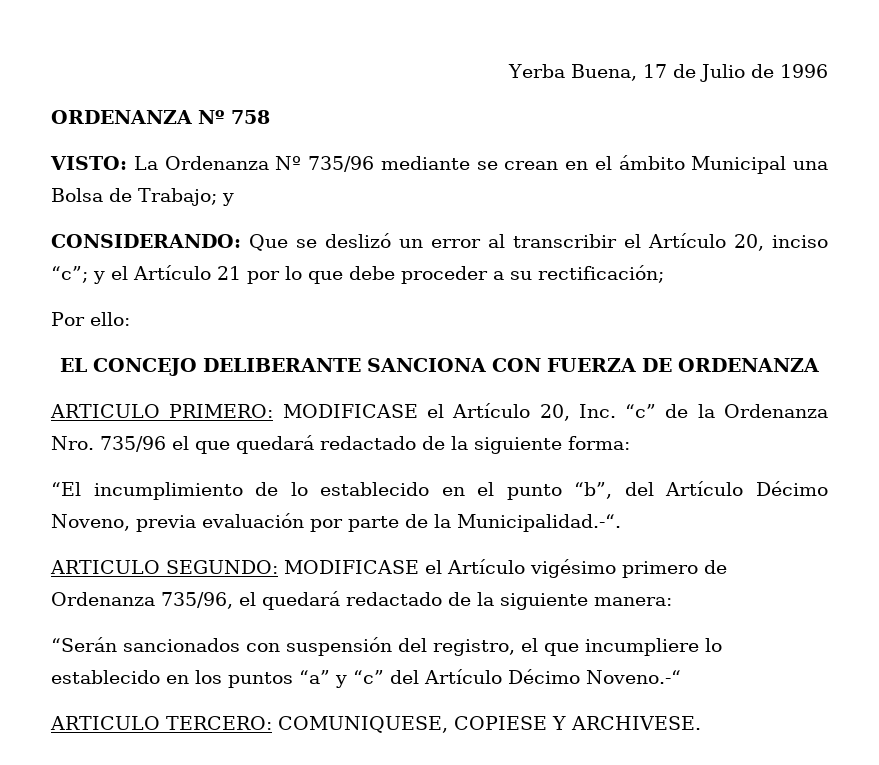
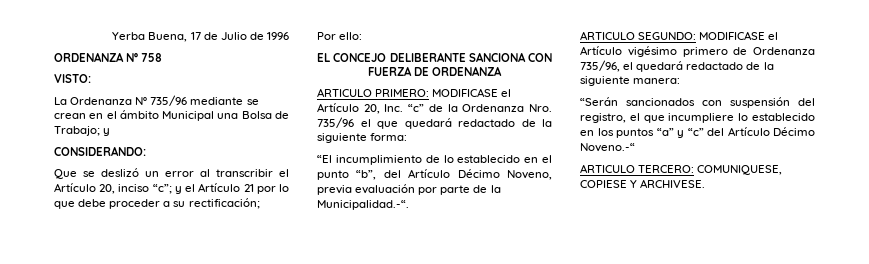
- VISTO: La Ordenanza Nº 735/96 mediante se crean en el ámbito Municipal una Bolsa de Trabajo; y
+ VISTO:
+ La Ordenanza Nº 735/96 mediante se crean en el ámbito Municipal una Bolsa de Trabajo; y
- CONSIDERANDO: Que se deslizó un error al transcribir el Artículo 20, inciso “c”; y el Artículo 21 por lo que debe proceder a su rectificación;
+ CONSIDERANDO:
+ Que se deslizó un error al transcribir el Artículo 20, inciso “c”; y el Artículo 21 por lo que debe proceder a su rectificación;

